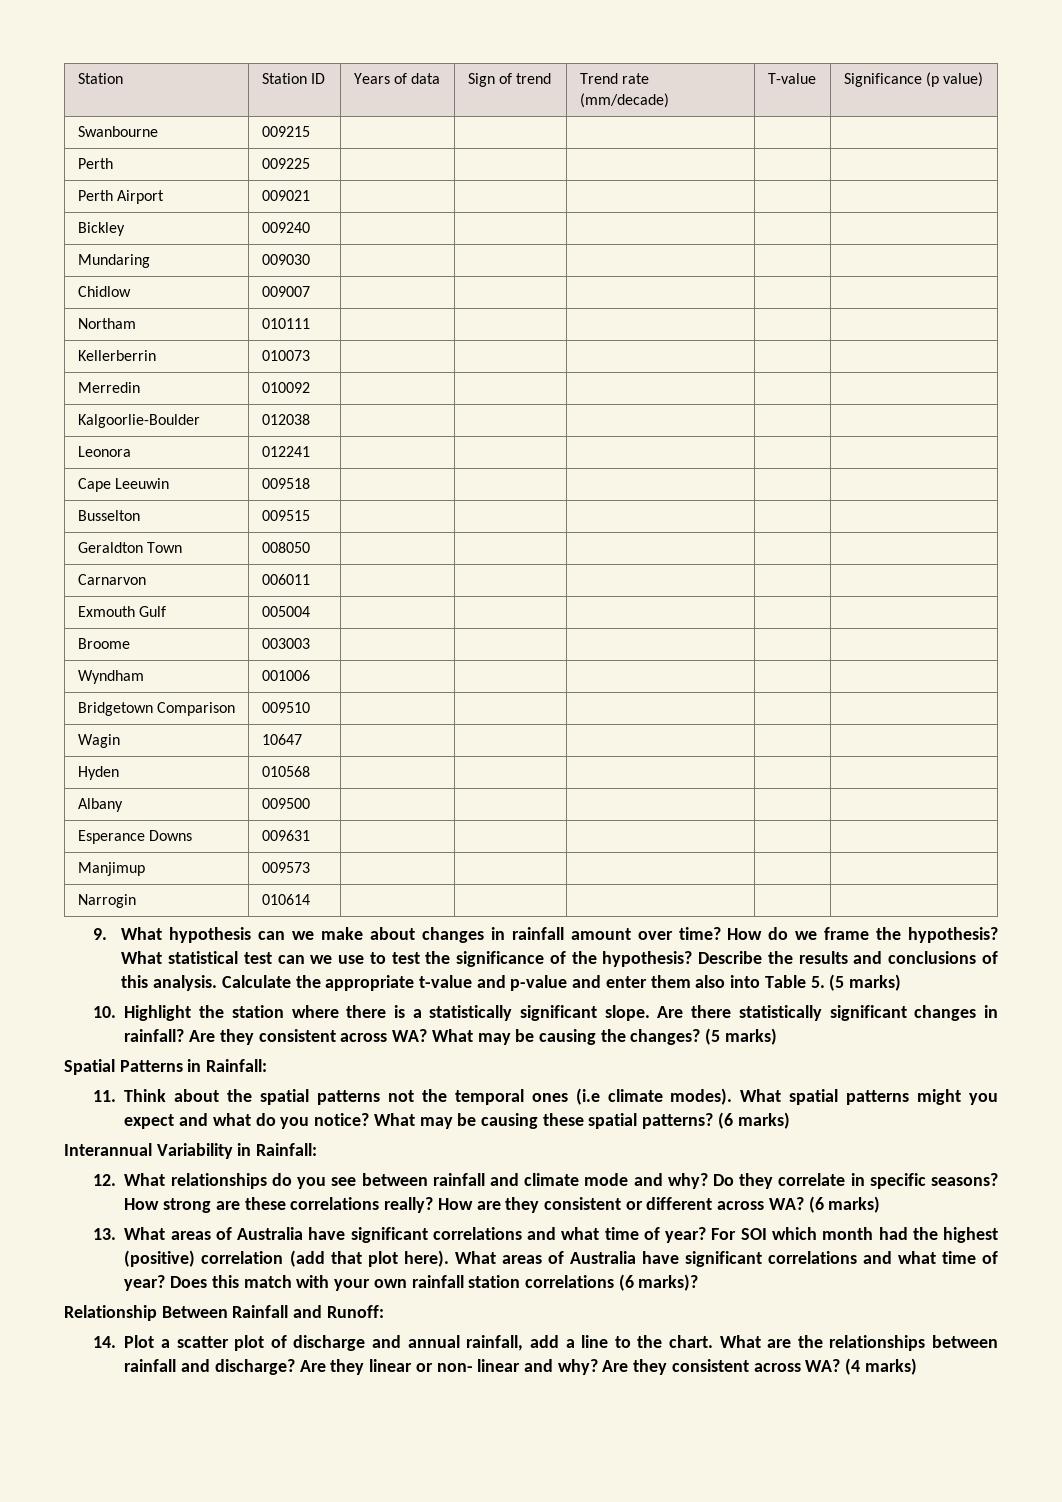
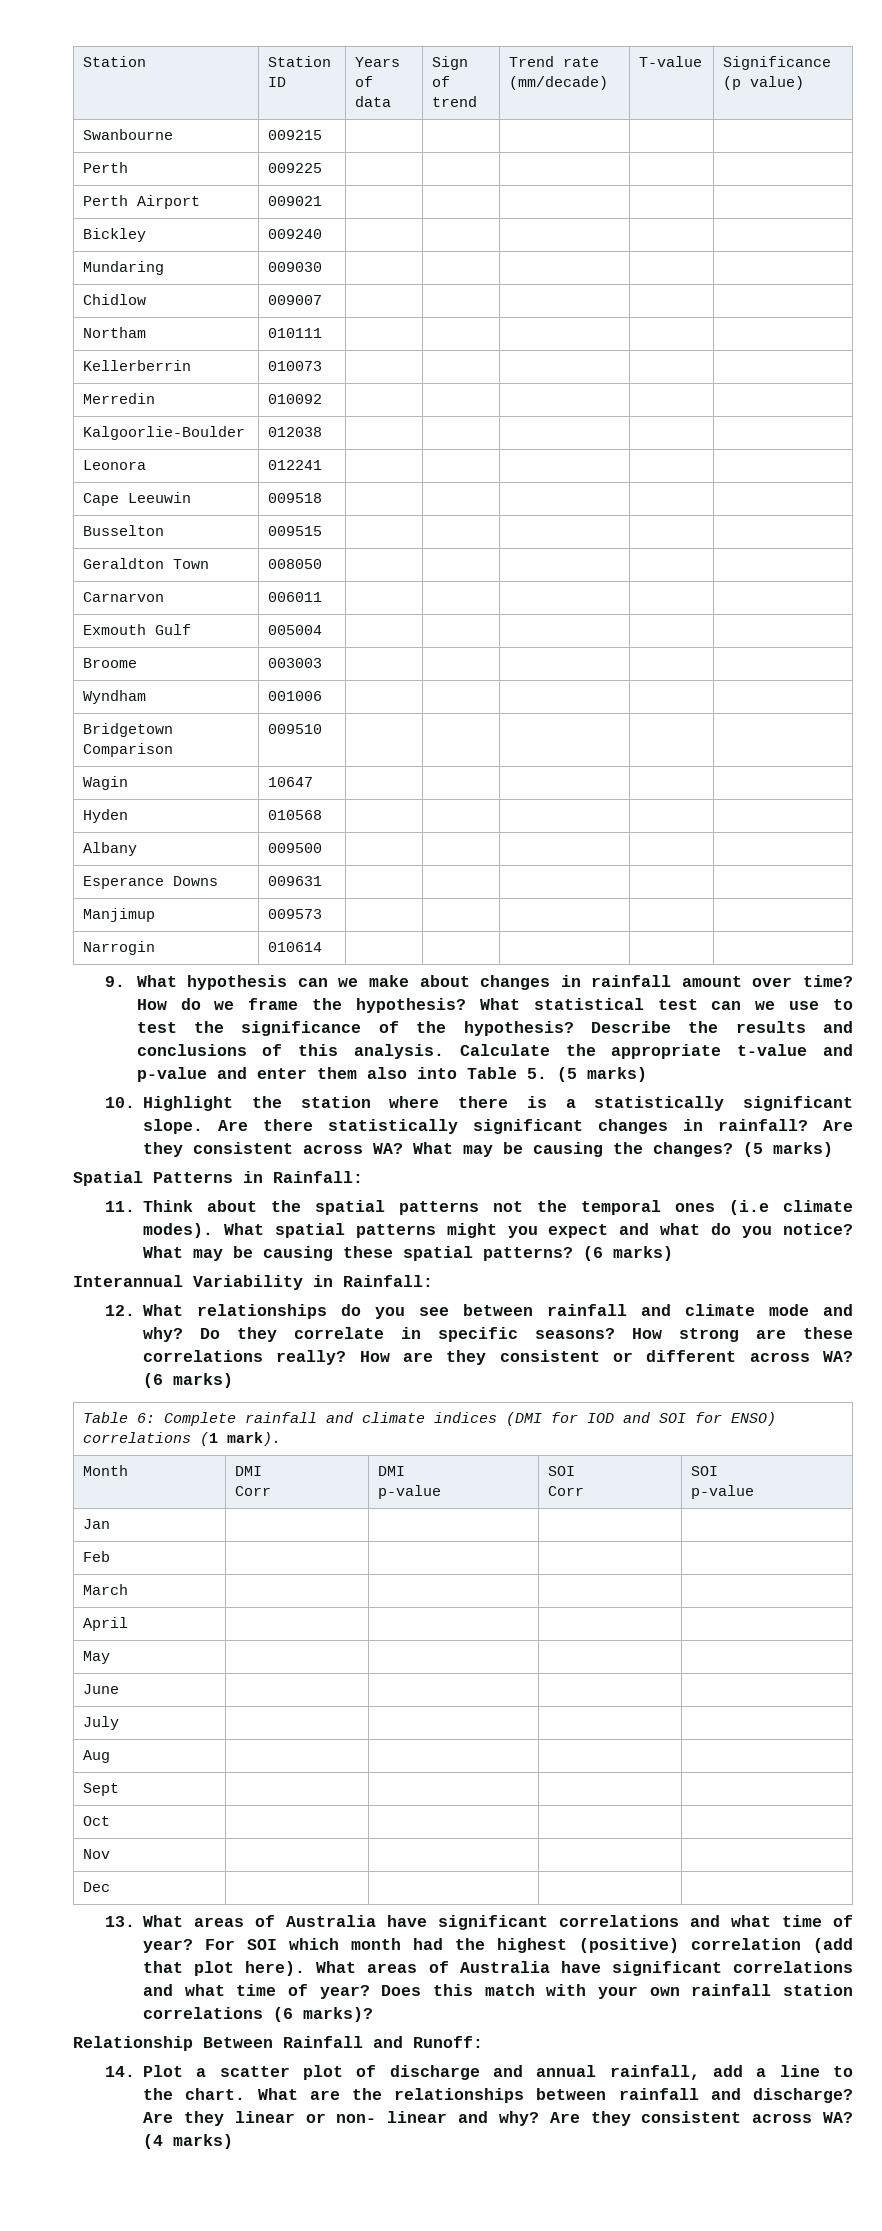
+ Table 6: Complete rainfall and climate indices (DMI for IOD and SOI for ENSO) correlations (1 mark).
+ Month | DMI
+ Corr | DMI
+ p-value | SOI
+ Corr | SOI
+ p-value
+ Jan | | | |
+ Feb | | | |
+ March | | | |
+ April | | | |
+ May | | | |
+ June | | | |
+ July | | | |
+ Aug | | | |
+ Sept | | | |
+ Oct | | | |
+ Nov | | | |
+ Dec | | | |

